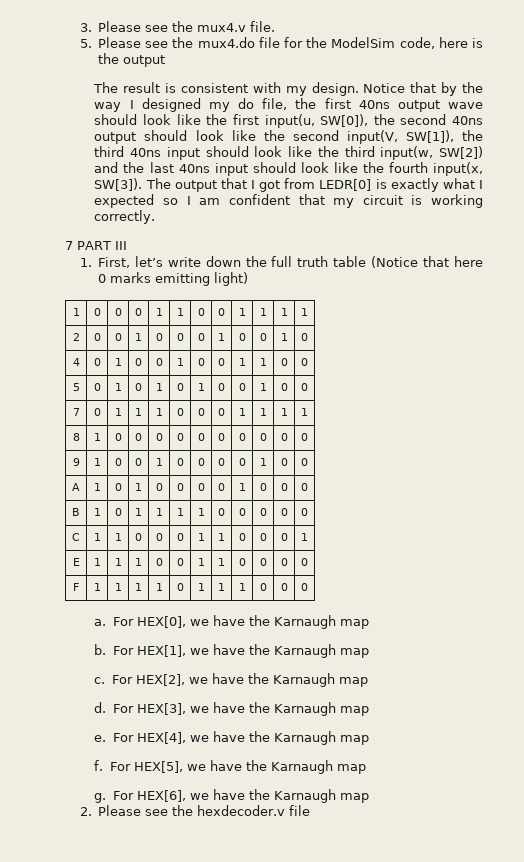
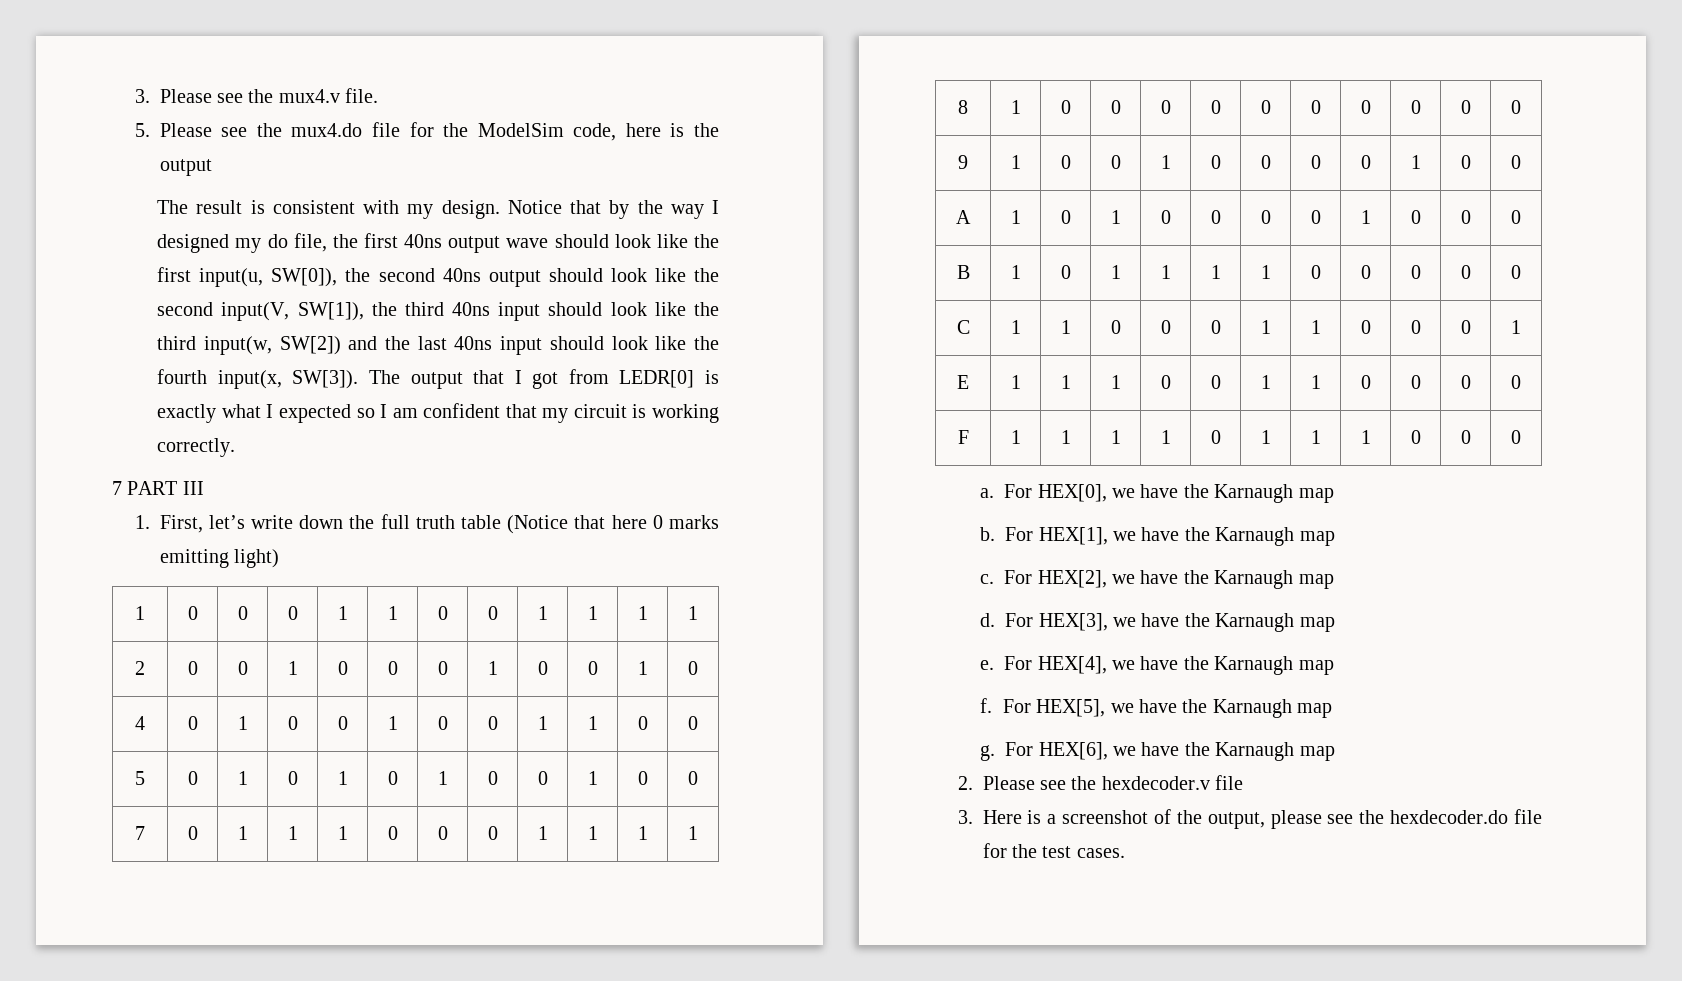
+ 3. Here is a screenshot of the output, please see the hexdecoder.do file for the test cases.

